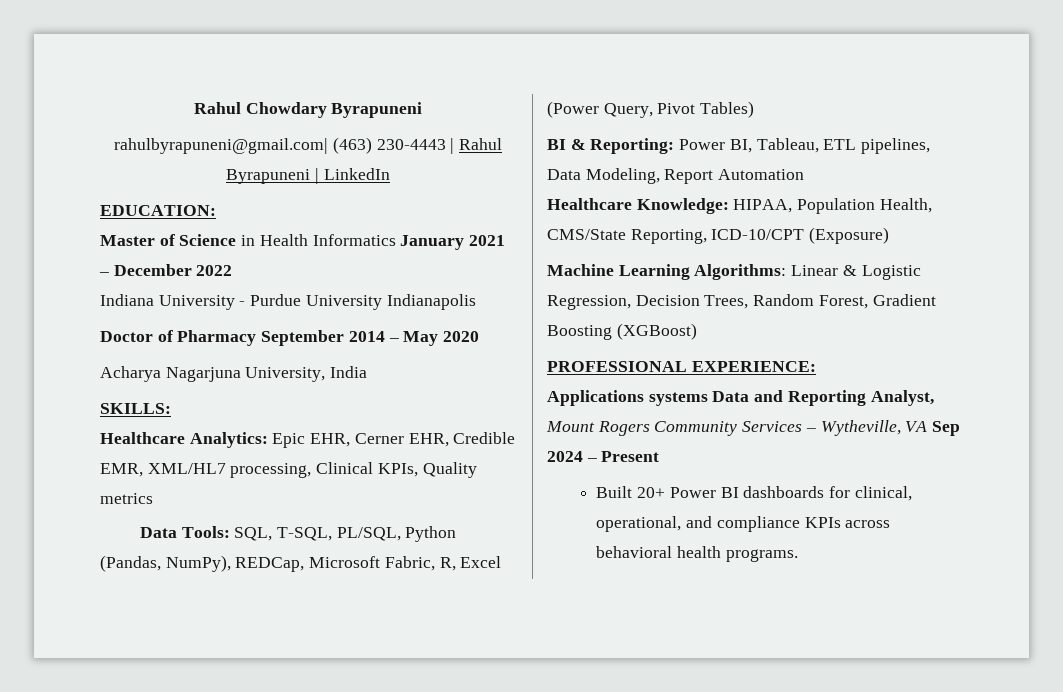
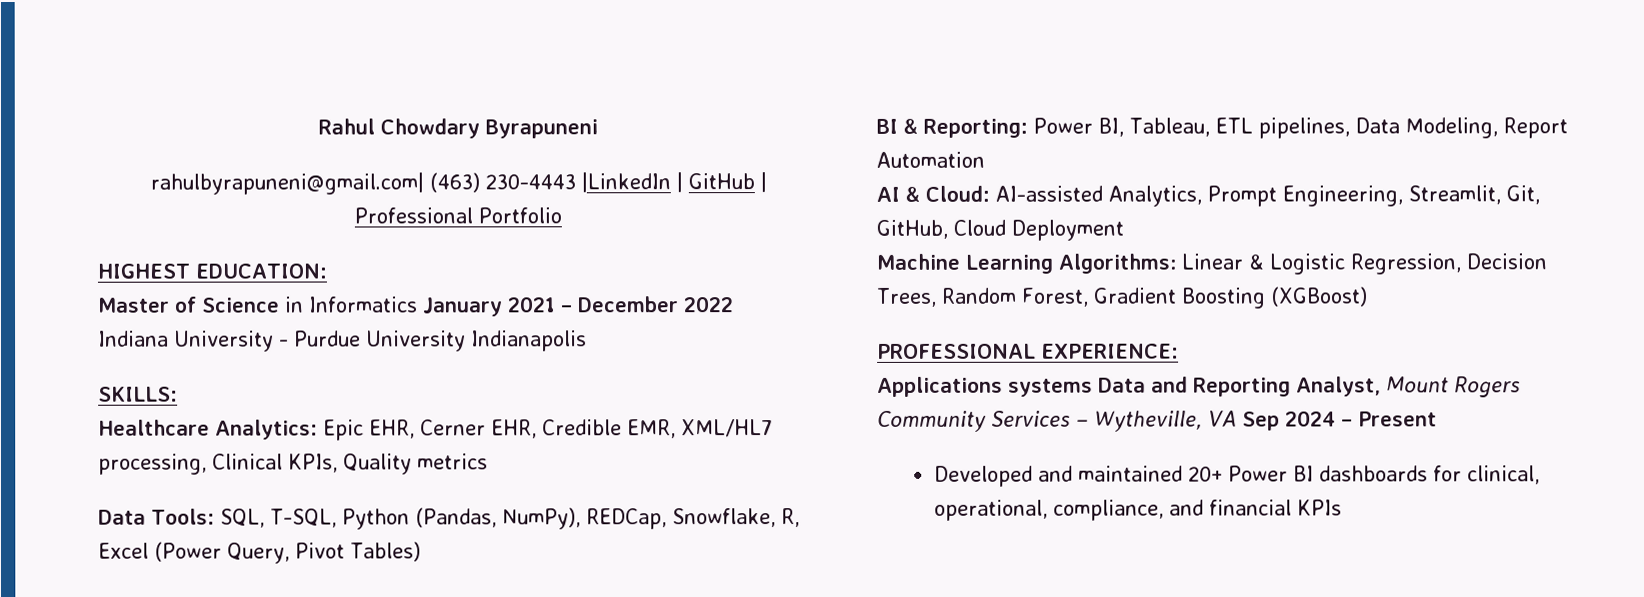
- rahulbyrapuneni@gmail.com| (463) 230-4443 | Rahul Byrapuneni | LinkedIn
- EDUCATION:
+ rahulbyrapuneni@gmail.com| (463) 230-4443 |LinkedIn | GitHub | Professional Portfolio
+ HIGHEST EDUCATION:
- Master of Science in Health Informatics January 2021 – December 2022
+ Master of Science in Informatics January 2021 – December 2022
- Doctor of Pharmacy September 2014 – May 2020
- Acharya Nagarjuna University, India
- Data Tools: SQL, T-SQL, PL/SQL, Python (Pandas, NumPy), REDCap, Microsoft Fabric, R, Excel (Power Query, Pivot Tables)
+ Data Tools: SQL, T-SQL, Python (Pandas, NumPy), REDCap, Snowflake, R, Excel (Power Query, Pivot Tables)
- Healthcare Knowledge: HIPAA, Population Health, CMS/State Reporting, ICD-10/CPT (Exposure)
+ AI & Cloud: AI-assisted Analytics, Prompt Engineering, Streamlit, Git, GitHub, Cloud Deployment
- Built 20+ Power BI dashboards for clinical, operational, and compliance KPIs across behavioral health programs.
+ Developed and maintained 20+ Power BI dashboards for clinical, operational, compliance, and financial KPIs

